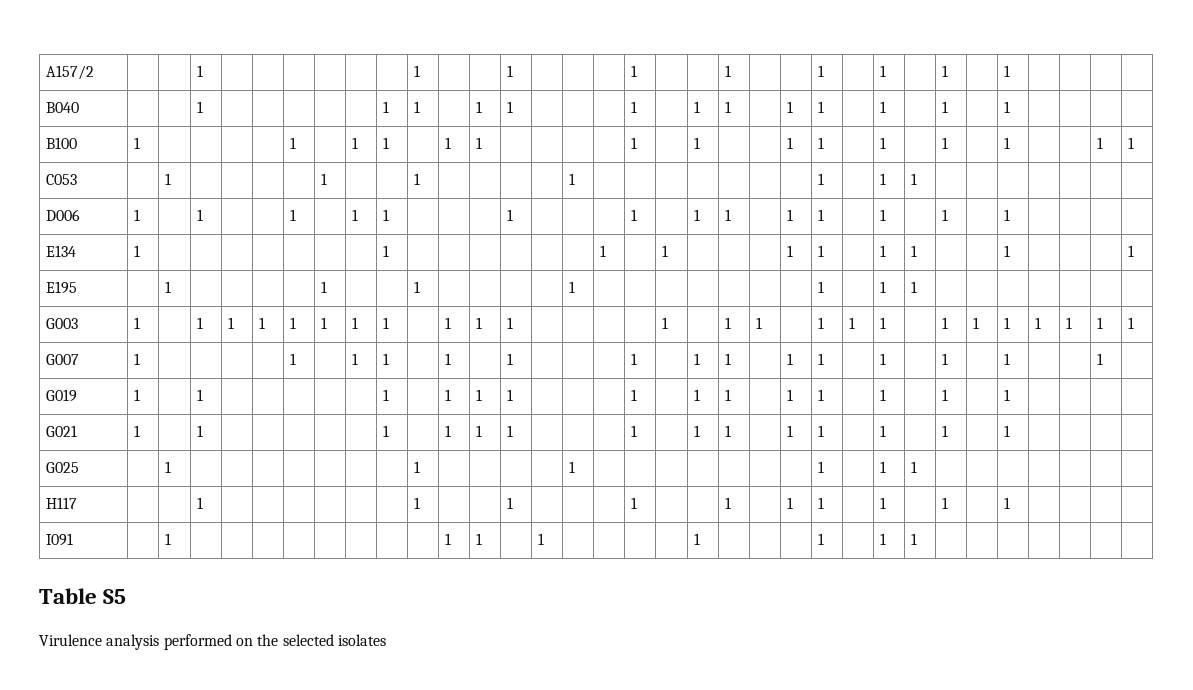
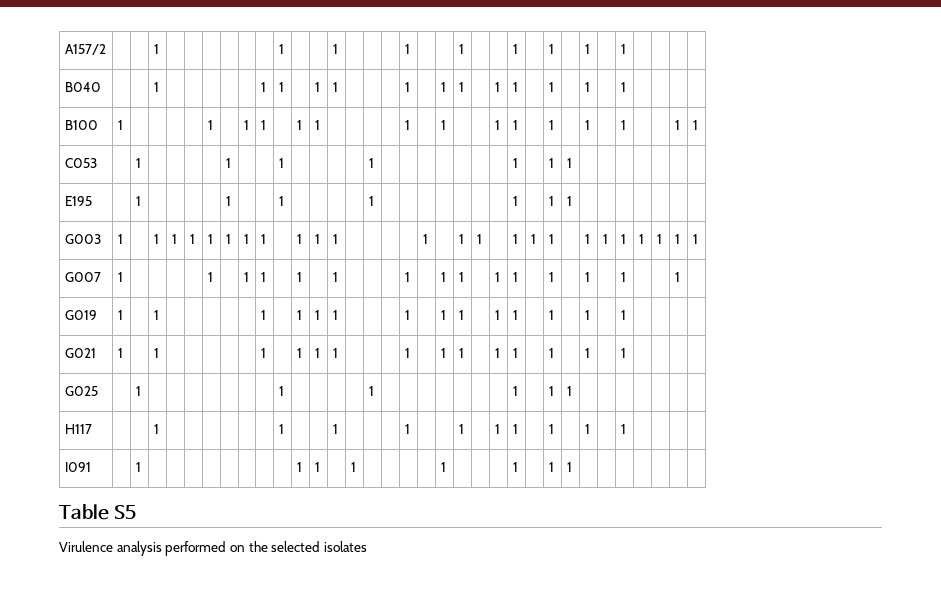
- D006 | 1 | | 1 | | | 1 | | 1 | 1 | | | | 1 | | | | 1 | | 1 | 1 | | 1 | 1 | | 1 | | 1 | | 1 | | | |
- E134 | 1 | | | | | | | | 1 | | | | | | | 1 | | 1 | | | | 1 | 1 | | 1 | 1 | | | 1 | | | | 1

